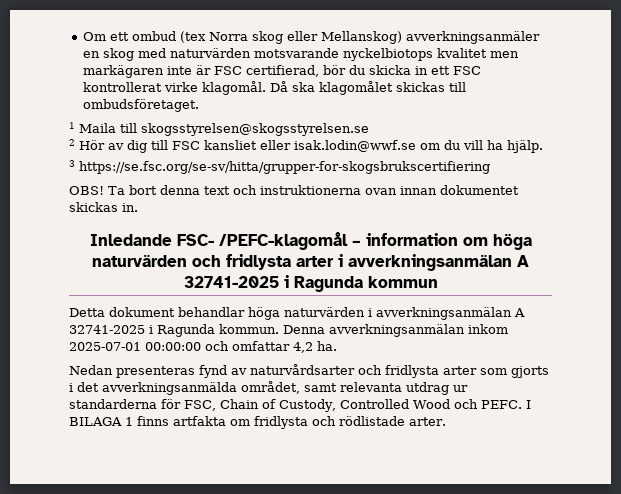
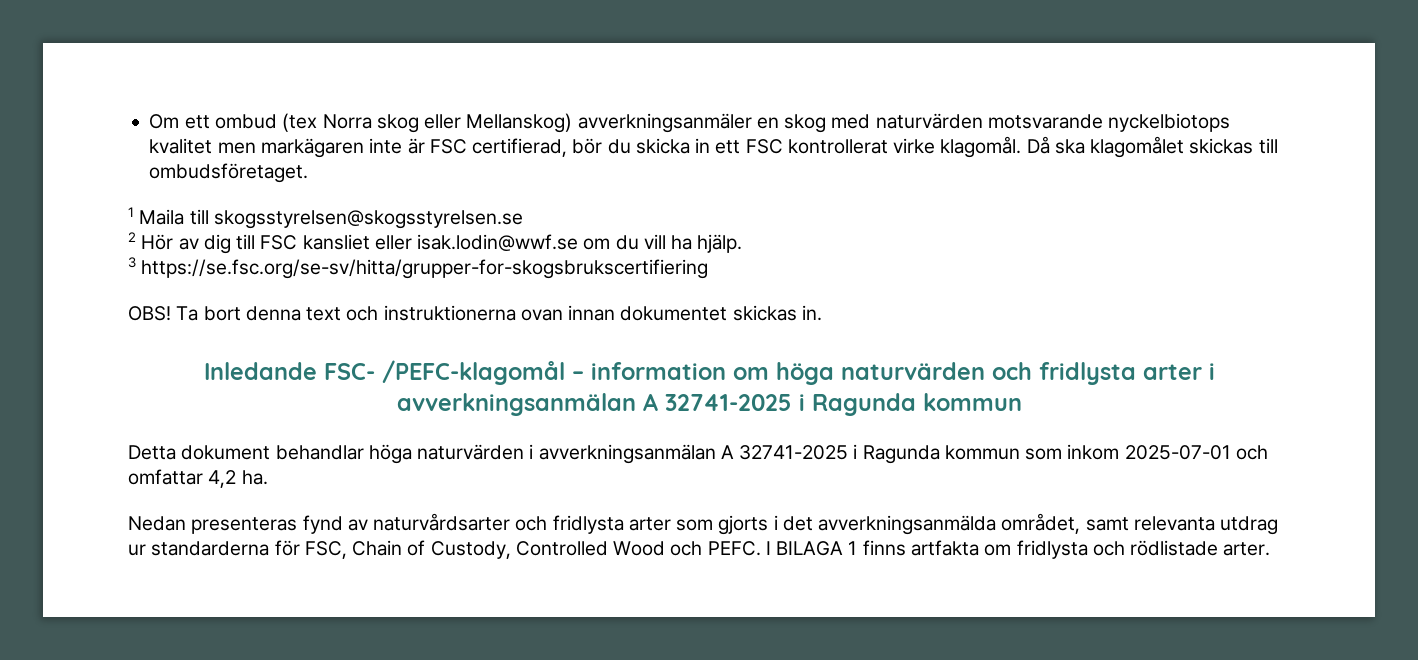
- Detta dokument behandlar höga naturvärden i avverkningsanmälan A 32741-2025 i Ragunda kommun. Denna avverkningsanmälan inkom 2025-07-01 00:00:00 och omfattar 4,2 ha.
+ Detta dokument behandlar höga naturvärden i avverkningsanmälan A 32741-2025 i Ragunda kommun som inkom 2025-07-01 och omfattar 4,2 ha.

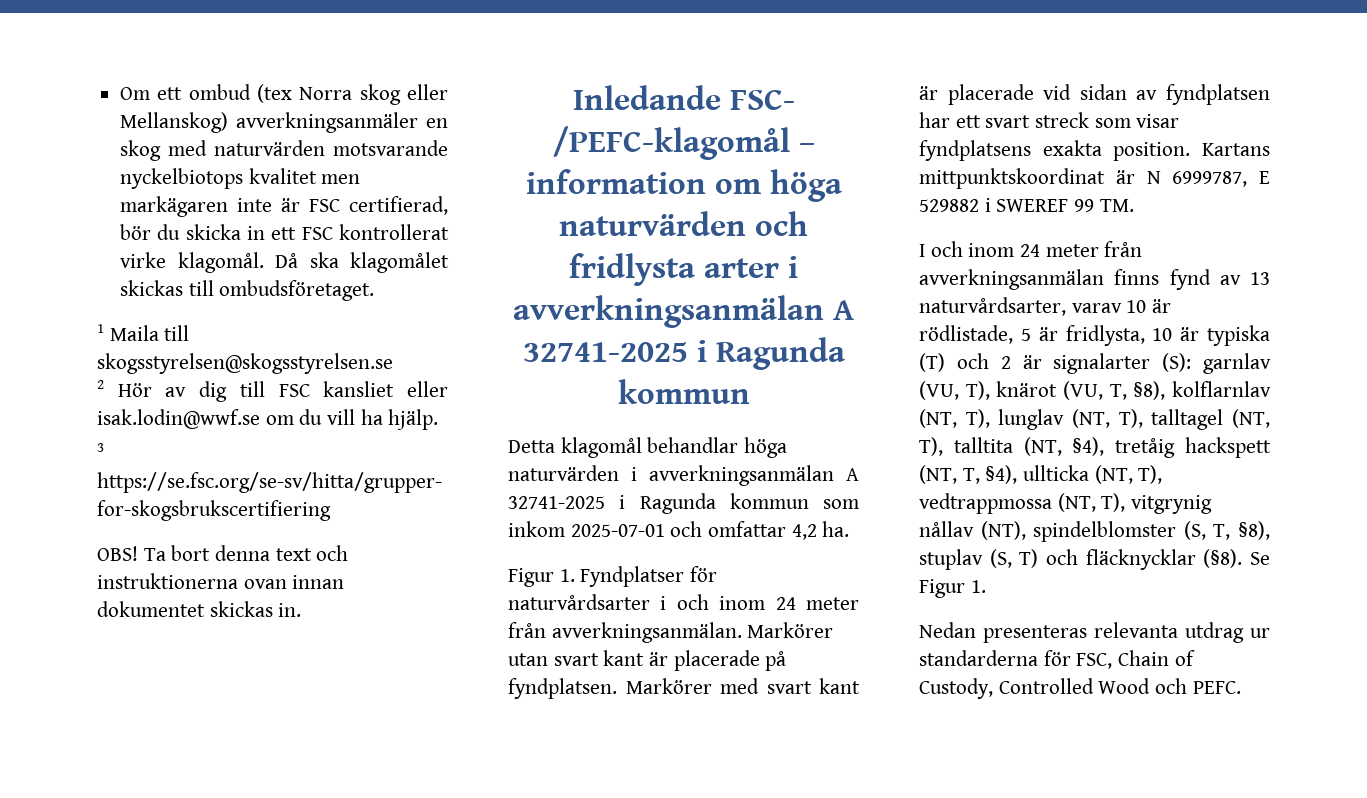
- Detta dokument behandlar höga naturvärden i avverkningsanmälan A 32741-2025 i Ragunda kommun som inkom 2025-07-01 och omfattar 4,2 ha.
+ Detta klagomål behandlar höga naturvärden i avverkningsanmälan A 32741-2025 i Ragunda kommun som inkom 2025-07-01 och omfattar 4,2 ha.
- Nedan presenteras fynd av naturvårdsarter och fridlysta arter som gjorts i det avverkningsanmälda området, samt relevanta utdrag ur standarderna för FSC, Chain of Custody, Controlled Wood och PEFC. I BILAGA 1 finns artfakta om fridlysta och rödlistade arter.
+ Figur 1. Fyndplatser för naturvårdsarter i och inom 24 meter från avverkningsanmälan. Markörer utan svart kant är placerade på fyndplatsen. Markörer med svart kant är placerade vid sidan av fyndplatsen har ett svart streck som visar fyndplatsens exakta position. Kartans mittpunktskoordinat är N 6999787, E 529882 i SWEREF 99 TM.
+ I och inom 24 meter från avverkningsanmälan finns fynd av 13 naturvårdsarter, varav 10 är rödlistade, 5 är fridlysta, 10 är typiska (T) och 2 är signalarter (S): garnlav (VU, T), knärot (VU, T, §8), kolflarnlav (NT, T), lunglav (NT, T), talltagel (NT, T), talltita (NT, §4), tretåig hackspett (NT, T, §4), ullticka (NT, T), vedtrappmossa (NT, T), vitgrynig nållav (NT), spindelblomster (S, T, §8), stuplav (S, T) och fläcknycklar (§8). Se Figur 1.
+ Nedan presenteras relevanta utdrag ur standarderna för FSC, Chain of Custody, Controlled Wood och PEFC.

